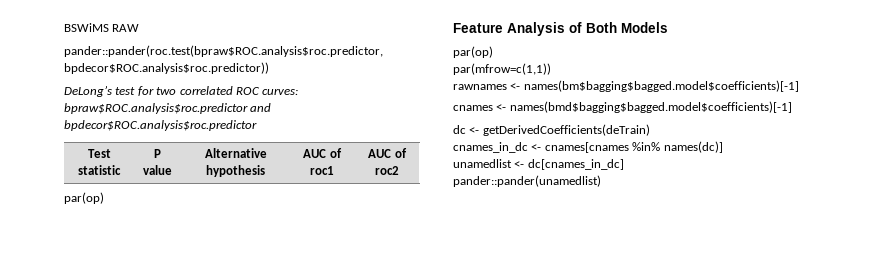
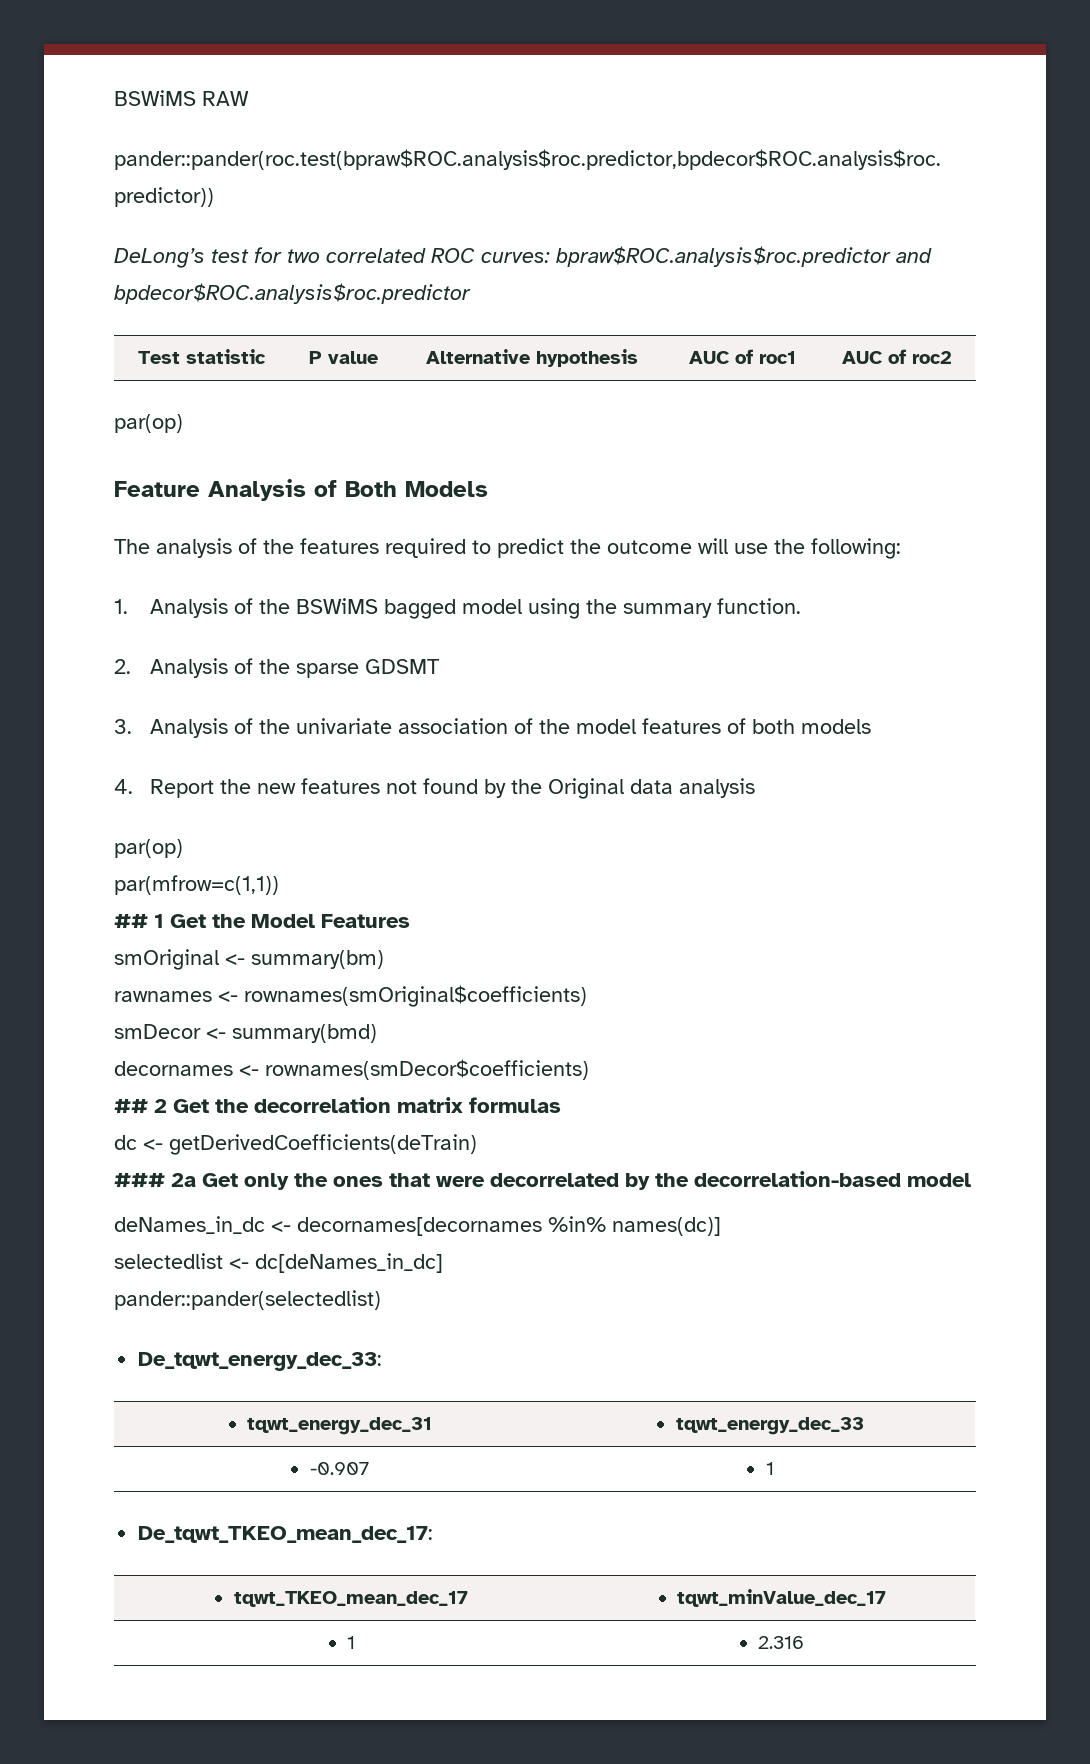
  Feature Analysis of Both Models
+ The analysis of the features required to predict the outcome will use the following:
+ 1. Analysis of the BSWiMS bagged model using the summary function.
+ 2. Analysis of the sparse GDSMT
+ 3. Analysis of the univariate association of the model features of both models
+ 4. Report the new features not found by the Original data analysis
  par(op)
  par(mfrow=c(1,1))
- rawnames <- names(bm$bagging$bagged.model$coefficients)[-1]
- cnames <- names(bmd$bagging$bagged.model$coefficients)[-1]
+ ## 1 Get the Model Features
+ smOriginal <- summary(bm)
+ rawnames <- rownames(smOriginal$coefficients)
+ smDecor <- summary(bmd)
+ decornames <- rownames(smDecor$coefficients)
+ ## 2 Get the decorrelation matrix formulas
  dc <- getDerivedCoefficients(deTrain)
- cnames_in_dc <- cnames[cnames %in% names(dc)]
- unamedlist <- dc[cnames_in_dc]
- pander::pander(unamedlist)
+ ### 2a Get only the ones that were decorrelated by the decorrelation-based model
+ deNames_in_dc <- decornames[decornames %in% names(dc)]
+ selectedlist <- dc[deNames_in_dc]
+ pander::pander(selectedlist)
+ De_tqwt_energy_dec_33:
+ tqwt_energy_dec_31 | tqwt_energy_dec_33
+ -0.907 | 1
+ De_tqwt_TKEO_mean_dec_17:
+ tqwt_TKEO_mean_dec_17 | tqwt_minValue_dec_17
+ 1 | 2.316

